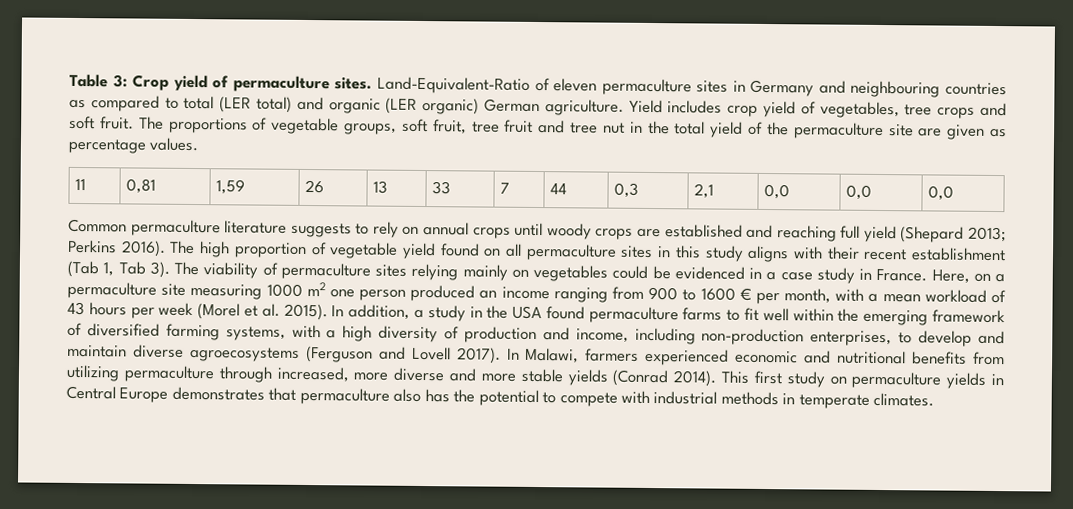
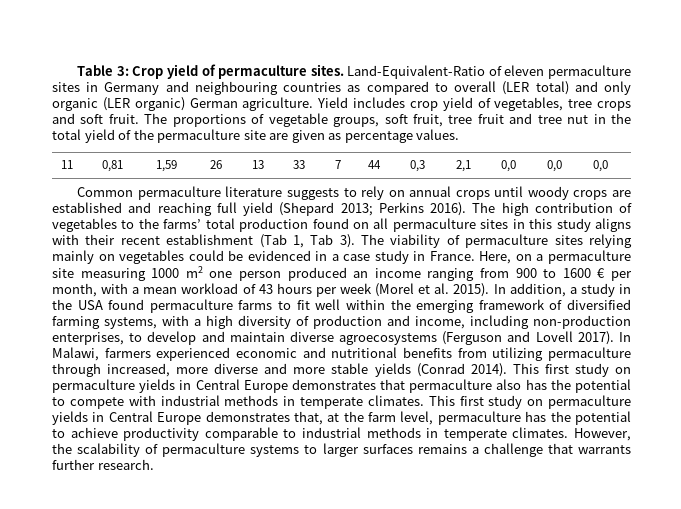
- Land-Equivalent-Ratio of eleven permaculture sites in Germany and neighbouring countries as compared to total (LER total) and organic (LER organic) German agriculture.
+ Land-Equivalent-Ratio of eleven permaculture sites in Germany and neighbouring countries as compared to overall (LER total) and only organic (LER organic) German agriculture.
- The high proportion of vegetable yield found on all permaculture sites in this study aligns with their recent establishment (Tab 1, Tab 3).
+ The high contribution of vegetables to the farms’ total production found on all permaculture sites in this study aligns with their recent establishment (Tab 1, Tab 3).
+ This first study on permaculture yields in Central Europe demonstrates that, at the farm level, permaculture has the potential to achieve productivity comparable to industrial methods in temperate climates. However, the scalability of permaculture systems to larger surfaces remains a challenge that warrants further research.

